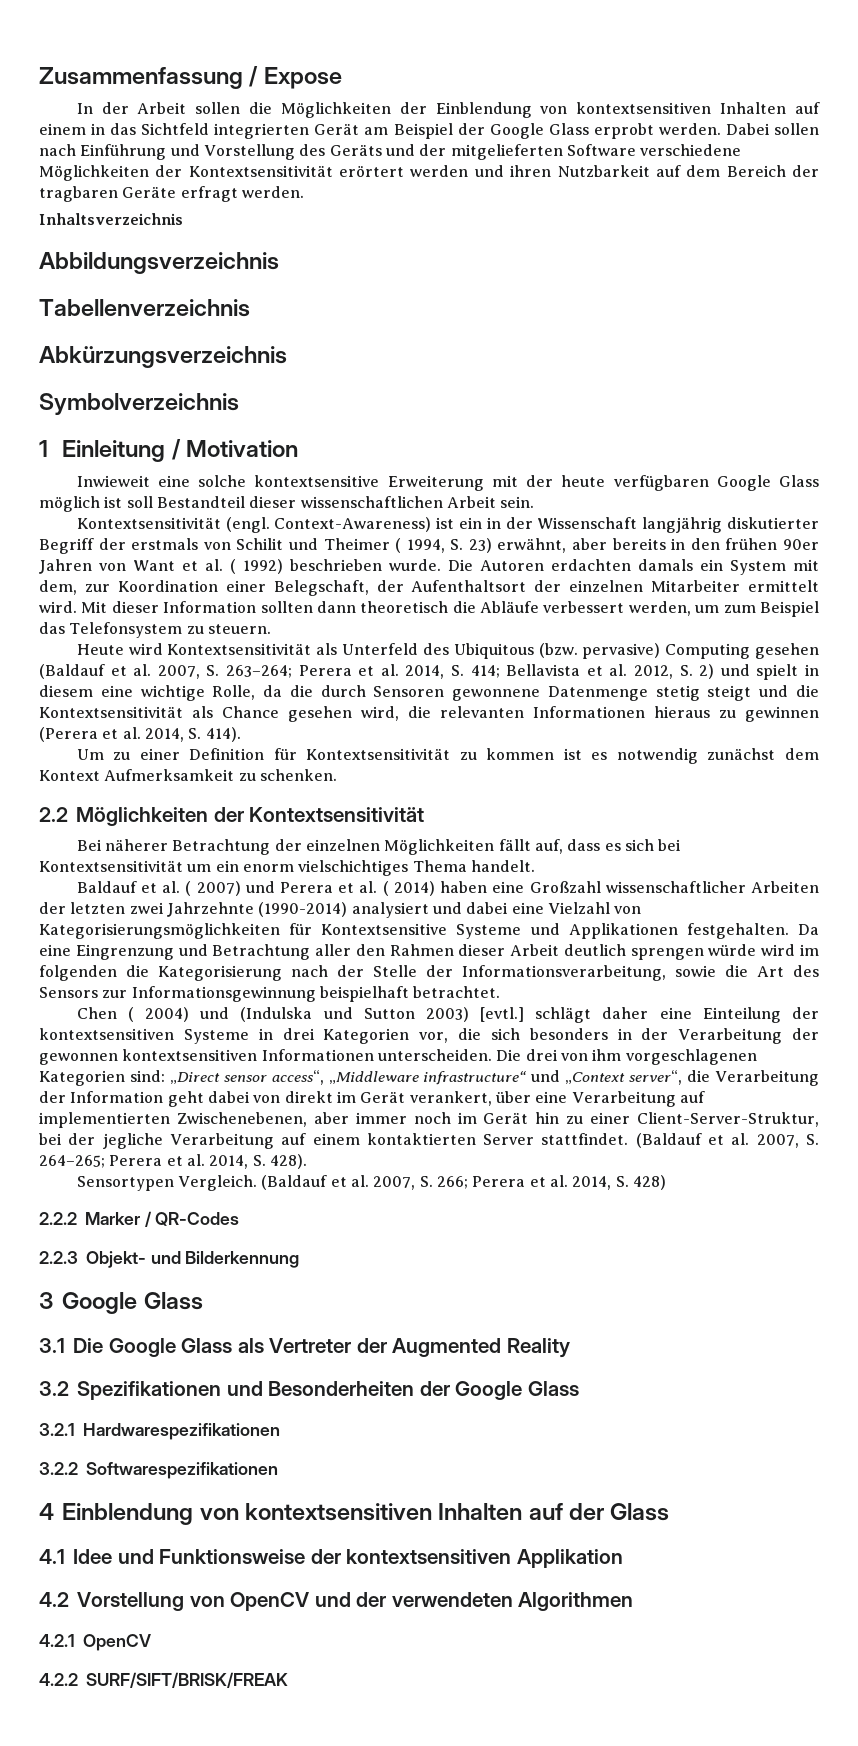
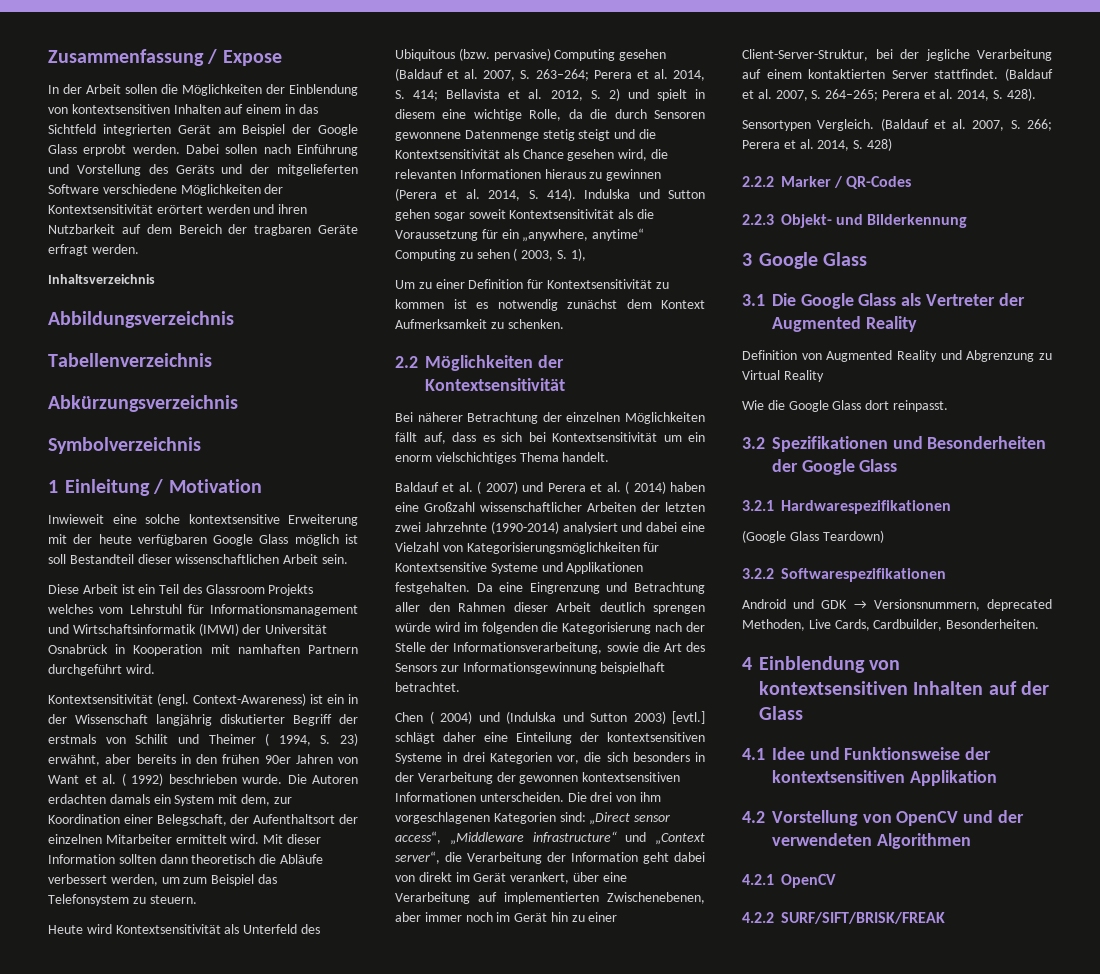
+ Diese Arbeit ist ein Teil des Glassroom Projekts welches vom Lehrstuhl für Informationsmanagement und Wirtschaftsinformatik (IMWI) der Universität Osnabrück in Kooperation mit namhaften Partnern durchgeführt wird.
+ Indulska und Sutton gehen sogar soweit Kontextsensitivität als die Voraussetzung für ein „anywhere, anytime“ Computing zu sehen ( 2003, S. 1),
+ Definition von Augmented Reality und Abgrenzung zu Virtual Reality
+ Wie die Google Glass dort reinpasst.
+ (Google Glass Teardown)
+ Android und GDK → Versionsnummern, deprecated Methoden, Live Cards, Cardbuilder, Besonderheiten.

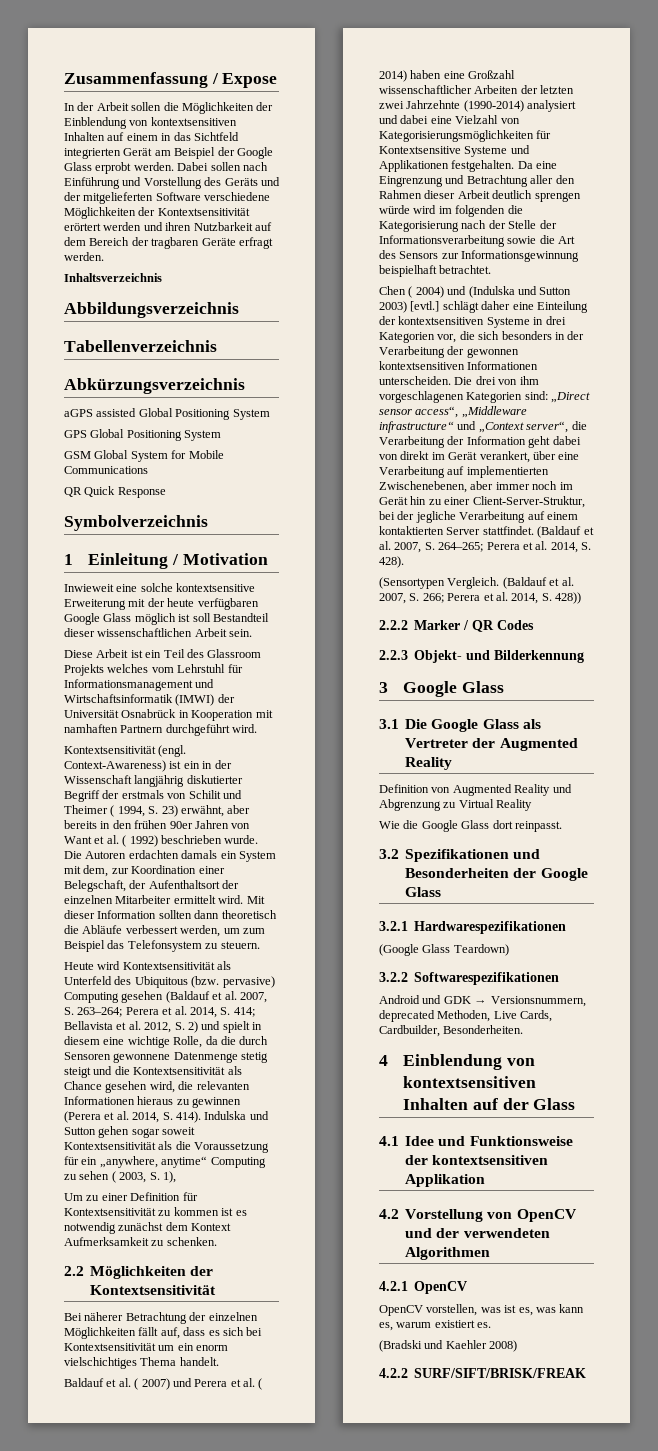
+ aGPS assisted Global Positioning System
+ GPS Global Positioning System
+ GSM Global System for Mobile Communications
+ QR Quick Response
- Da eine Eingrenzung und Betrachtung aller den Rahmen dieser Arbeit deutlich sprengen würde wird im folgenden die Kategorisierung nach der Stelle der Informationsverarbeitung, sowie die Art des Sensors zur Informationsgewinnung beispielhaft betrachtet.
+ Da eine Eingrenzung und Betrachtung aller den Rahmen dieser Arbeit deutlich sprengen würde wird im folgenden die Kategorisierung nach der Stelle der Informationsverarbeitung sowie die Art des Sensors zur Informationsgewinnung beispielhaft betrachtet.
- Sensortypen Vergleich.
+ (Sensortypen Vergleich.
- (Baldauf et al. 2007, S. 266; Perera et al. 2014, S. 428)
+ (Baldauf et al. 2007, S. 266; Perera et al. 2014, S. 428))
- 2.2.2 Marker / QR-Codes
+ 2.2.2 Marker / QR Codes
+ OpenCV vorstellen, was ist es, was kann es, warum existiert es.
+ (Bradski und Kaehler 2008)

